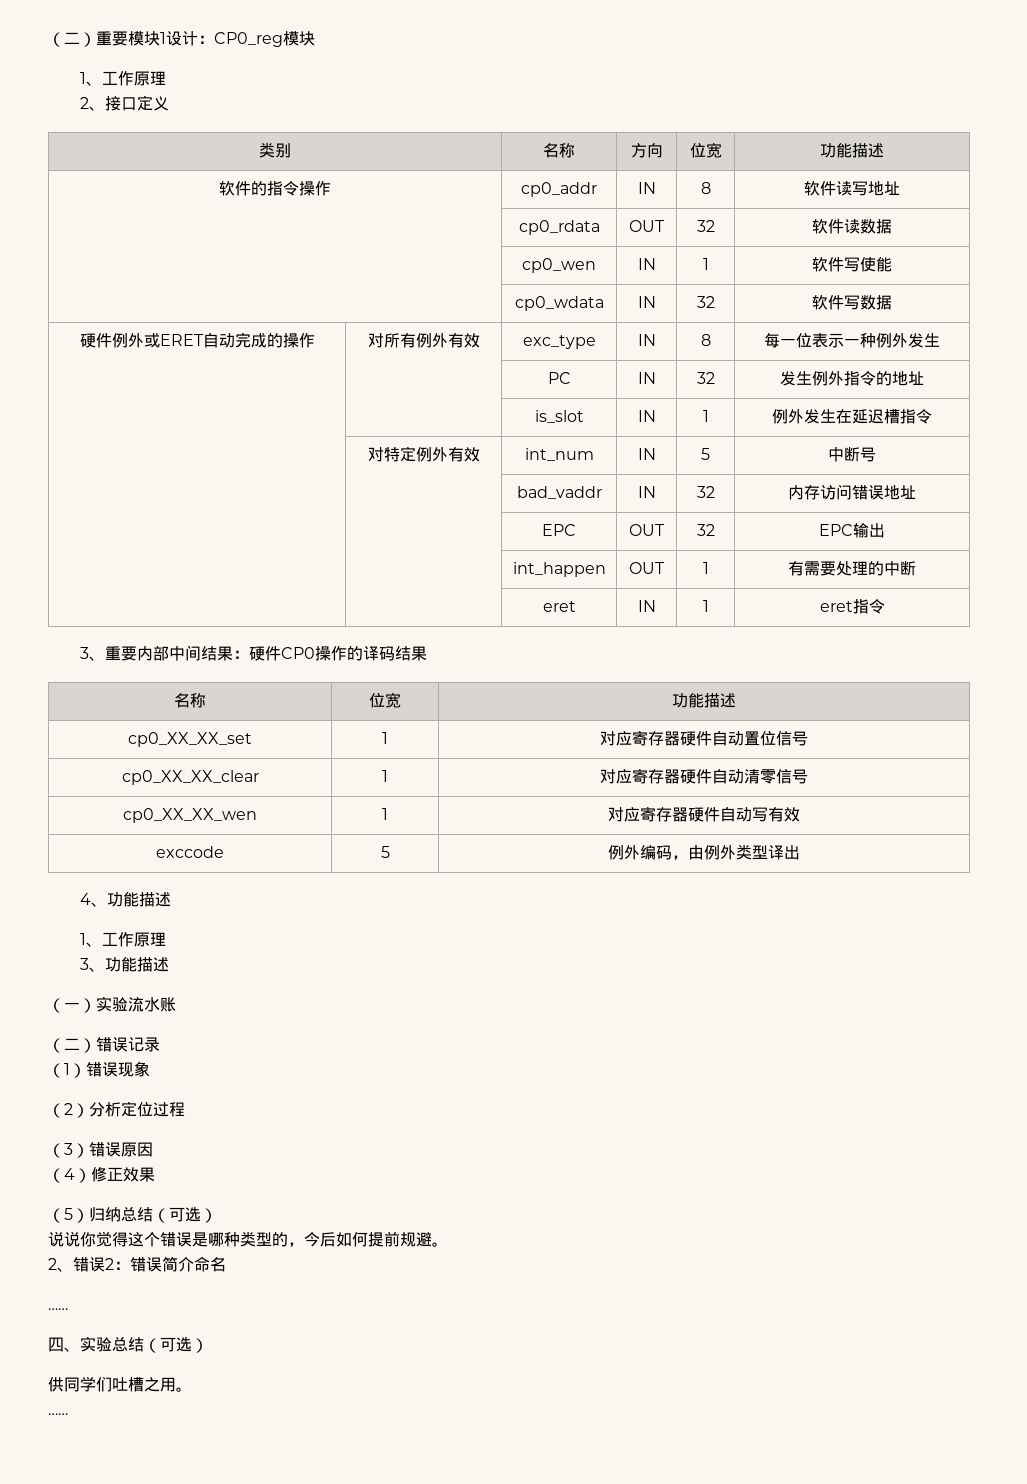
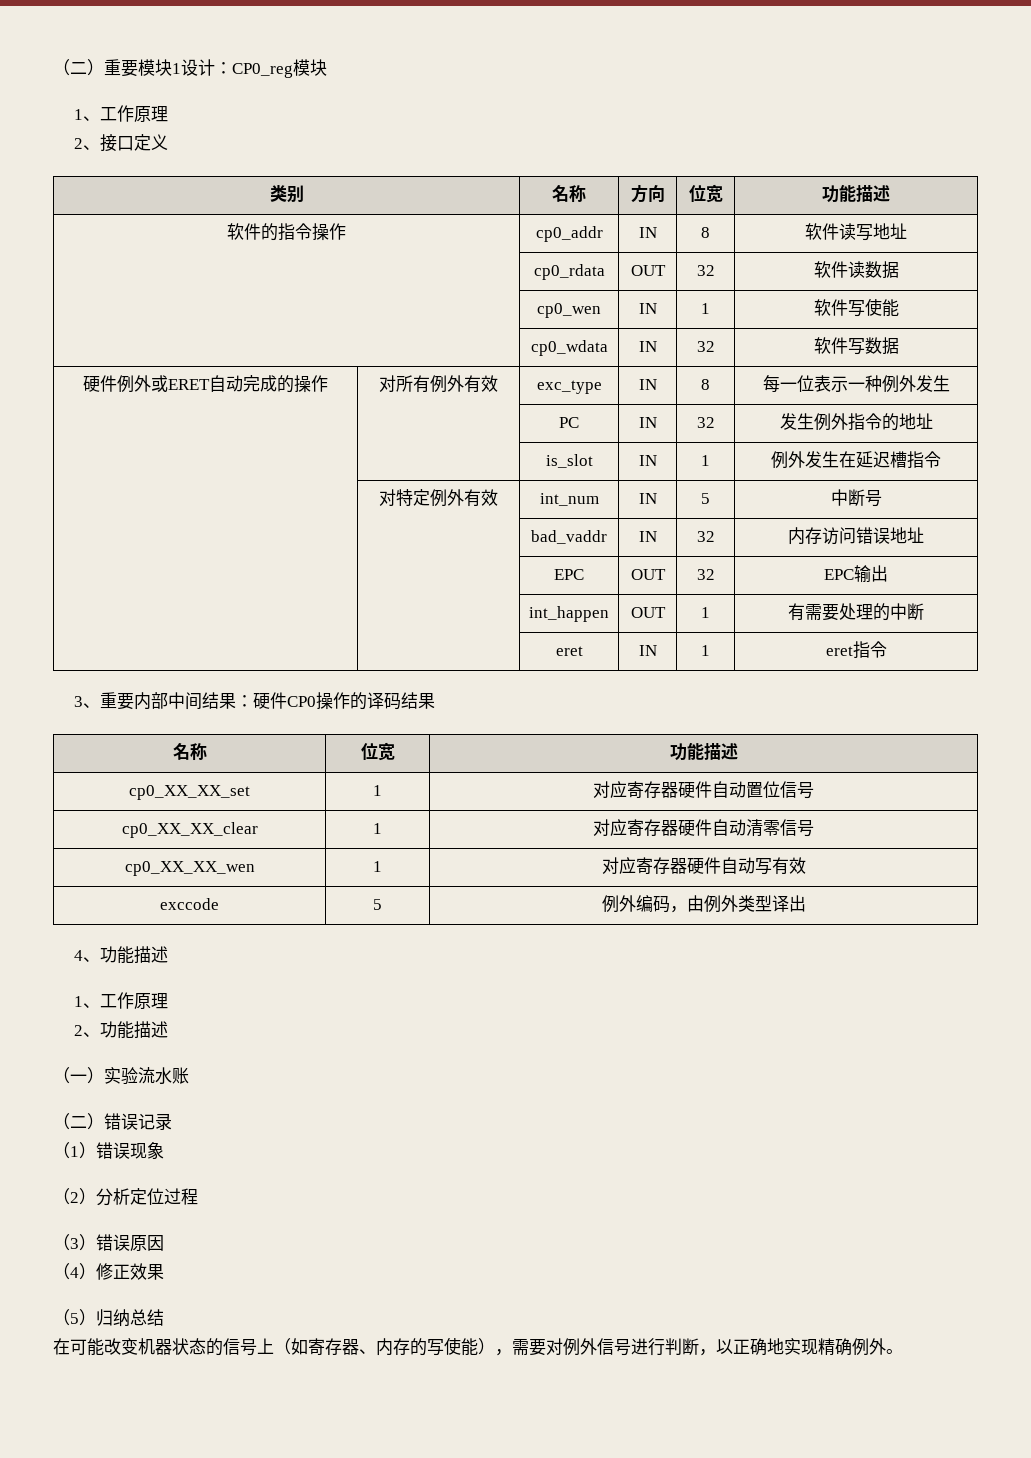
- 3、功能描述
+ 2、功能描述
- （5）归纳总结（可选）
- 说说你觉得这个错误是哪种类型的，今后如何提前规避。
- 2、错误2：错误简介命名
- ……
- 四、实验总结（可选）
- 供同学们吐槽之用。
- ……
+ （5）归纳总结
+ 在可能改变机器状态的信号上（如寄存器、内存的写使能），需要对例外信号进行判断，以正确地实现精确例外。

